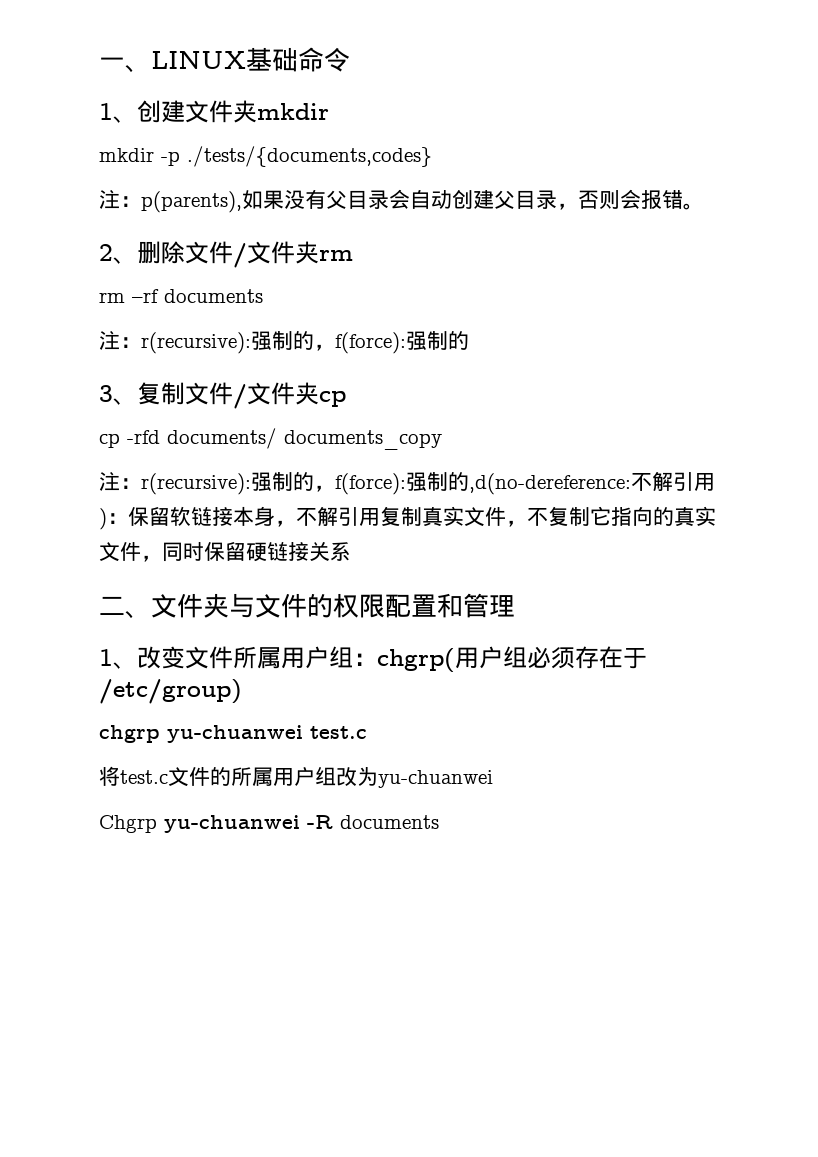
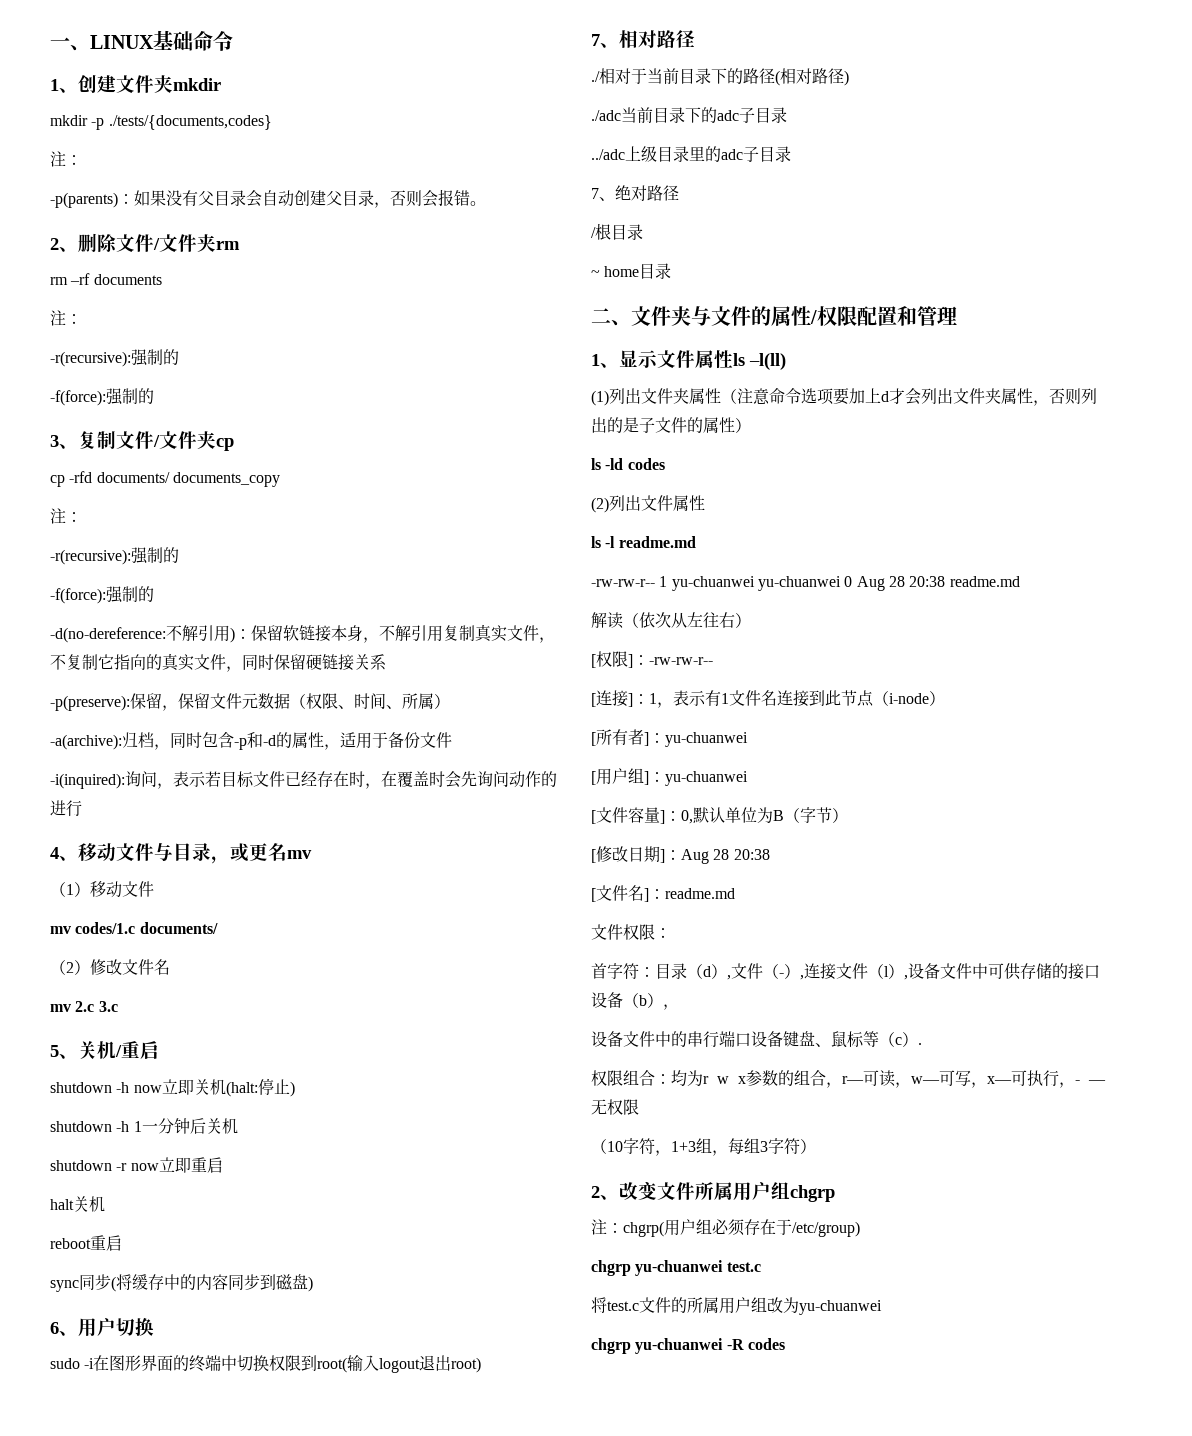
  mkdir -p ./tests/{documents,codes}
- 注：p(parents),如果没有父目录会自动创建父目录，否则会报错。
+ 注：
+ -p(parents)：如果没有父目录会自动创建父目录，否则会报错。
  rm –rf documents
- 注：r(recursive):强制的，f(force):强制的
+ 注：
+ -r(recursive):强制的
+ -f(force):强制的
  cp -rfd documents/ documents_copy
- 注：r(recursive):强制的，f(force):强制的,d(no-dereference:不解引用)：保留软链接本身，不解引用复制真实文件，不复制它指向的真实文件，同时保留硬链接关系
+ 注：
+ -r(recursive):强制的
+ -f(force):强制的
+ -d(no-dereference:不解引用)：保留软链接本身，不解引用复制真实文件，不复制它指向的真实文件，同时保留硬链接关系
+ -p(preserve):保留，保留文件元数据（权限、时间、所属）
+ -a(archive):归档，同时包含-p和-d的属性，适用于备份文件
+ -i(inquired):询问，表示若目标文件已经存在时，在覆盖时会先询问动作的进行
+ 4、移动文件与目录，或更名mv
+ （1）移动文件
+ mv codes/1.c documents/
+ （2）修改文件名
+ mv 2.c 3.c
+ 5、关机/重启
+ shutdown -h now立即关机(halt:停止)
+ shutdown -h 1一分钟后关机
+ shutdown -r now立即重启
+ halt关机
+ reboot重启
+ sync同步(将缓存中的内容同步到磁盘)
+ 6、用户切换
+ sudo -i在图形界面的终端中切换权限到root(输入logout退出root)
+ 7、相对路径
+ ./相对于当前目录下的路径(相对路径)
+ ./adc当前目录下的adc子目录
+ ../adc上级目录里的adc子目录
+ 7、绝对路径
+ /根目录
+ ~ home目录
- 二、文件夹与文件的权限配置和管理
+ 二、文件夹与文件的属性/权限配置和管理
- 1、改变文件所属用户组：chgrp(用户组必须存在于/etc/group)
+ 1、显示文件属性ls –l(ll)
+ (1)列出文件夹属性（注意命令选项要加上d才会列出文件夹属性，否则列出的是子文件的属性）
+ ls -ld codes
+ (2)列出文件属性
+ ls -l readme.md
+ -rw-rw-r-- 1 yu-chuanwei yu-chuanwei 0 Aug 28 20:38 readme.md
+ 解读（依次从左往右）
+ [权限]：-rw-rw-r--
+ [连接]：1，表示有1文件名连接到此节点（i-node）
+ [所有者]：yu-chuanwei
+ [用户组]：yu-chuanwei
+ [文件容量]：0,默认单位为B（字节）
+ [修改日期]：Aug 28 20:38
+ [文件名]：readme.md
+ 文件权限：
+ 首字符：目录（d）,文件（-）,连接文件（l）,设备文件中可供存储的接口设备（b），
+ 设备文件中的串行端口设备键盘、鼠标等（c）.
+ 权限组合：均为r w x参数的组合，r—可读，w—可写，x—可执行，- —无权限
+ （10字符，1+3组，每组3字符）
+ 2、改变文件所属用户组chgrp
+ 注：chgrp(用户组必须存在于/etc/group)
- Chgrp yu-chuanwei -R documents
+ chgrp yu-chuanwei -R codes

